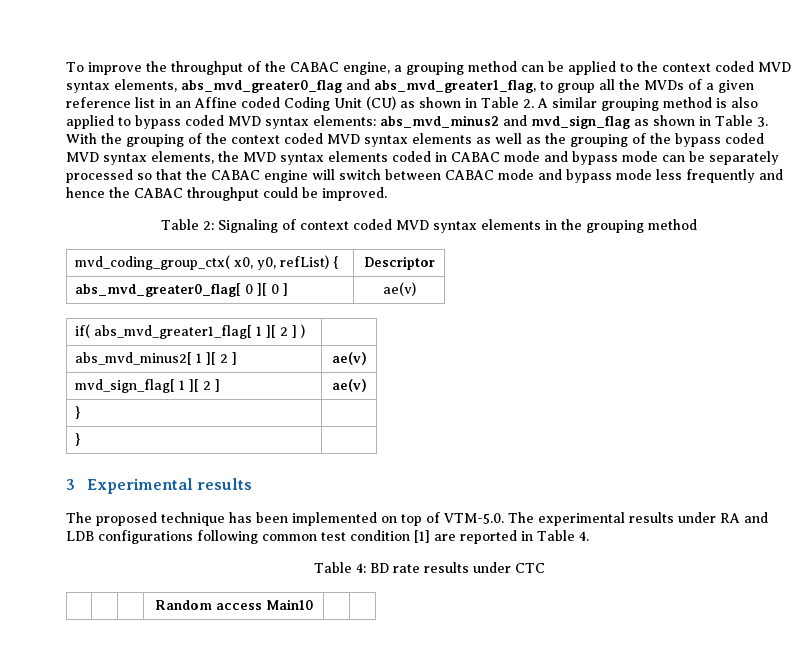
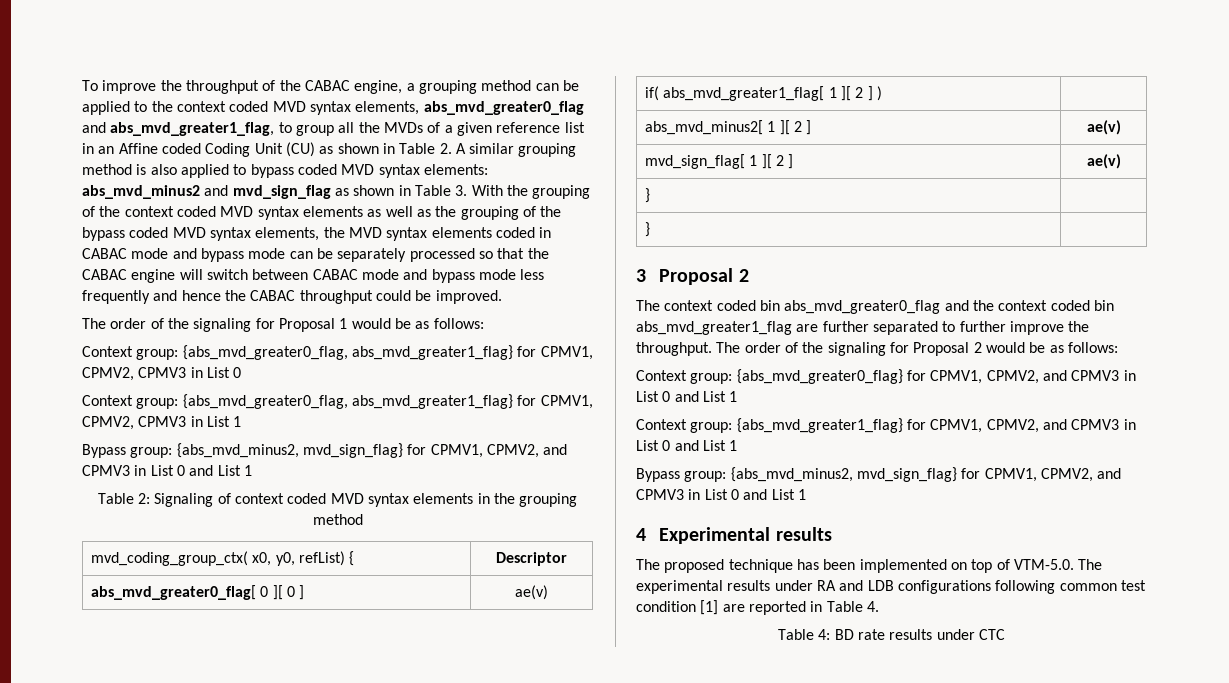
+ The order of the signaling for Proposal 1 would be as follows:
+ Context group: {abs_mvd_greater0_flag, abs_mvd_greater1_flag} for CPMV1, CPMV2, CPMV3 in List 0
+ Context group: {abs_mvd_greater0_flag, abs_mvd_greater1_flag} for CPMV1, CPMV2, CPMV3 in List 1
+ Bypass group: {abs_mvd_minus2, mvd_sign_flag} for CPMV1, CPMV2, and CPMV3 in List 0 and List 1
- 3 Experimental results
+ 3 Proposal 2
+ The context coded bin abs_mvd_greater0_flag and the context coded bin abs_mvd_greater1_flag are further separated to further improve the throughput. The order of the signaling for Proposal 2 would be as follows:
+ Context group: {abs_mvd_greater0_flag} for CPMV1, CPMV2, and CPMV3 in List 0 and List 1
+ Context group: {abs_mvd_greater1_flag} for CPMV1, CPMV2, and CPMV3 in List 0 and List 1
+ Bypass group: {abs_mvd_minus2, mvd_sign_flag} for CPMV1, CPMV2, and CPMV3 in List 0 and List 1
+ 4 Experimental results
- | | | Random access Main10 | |

